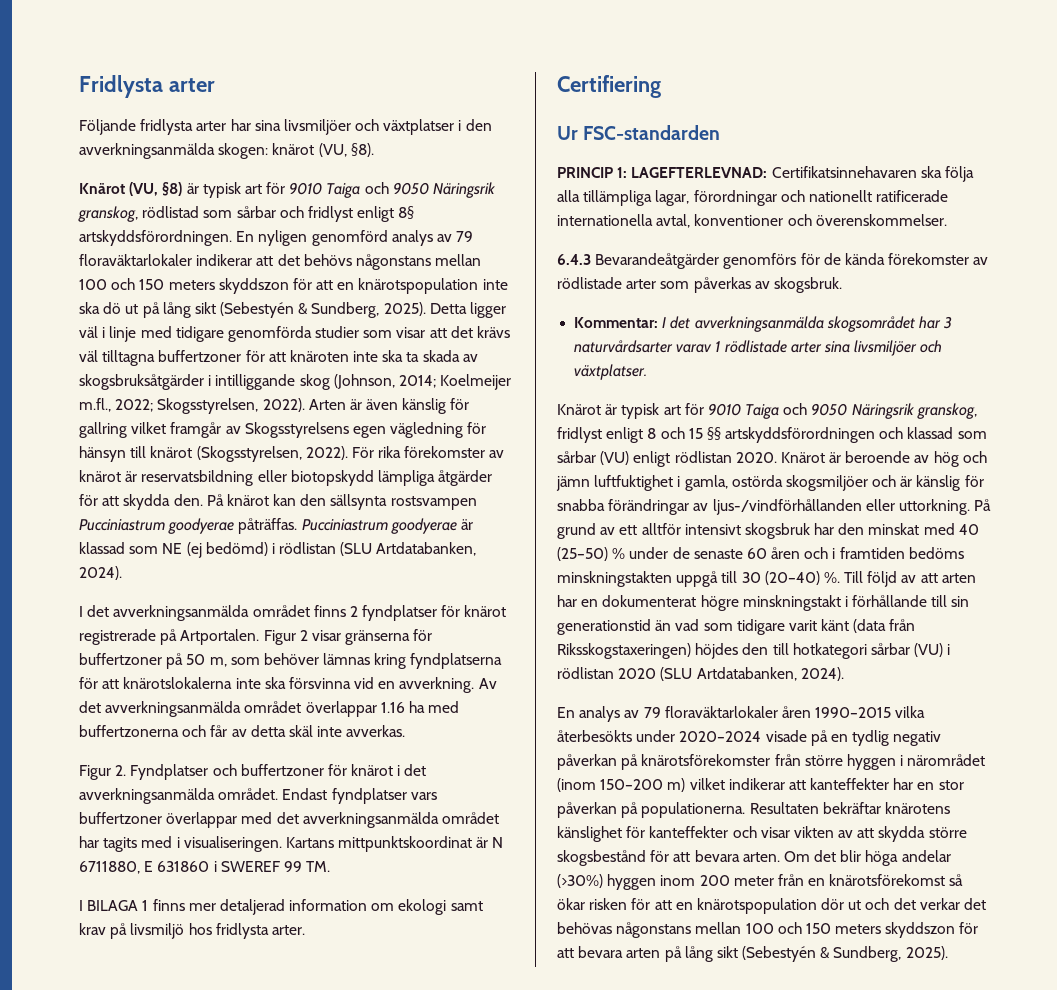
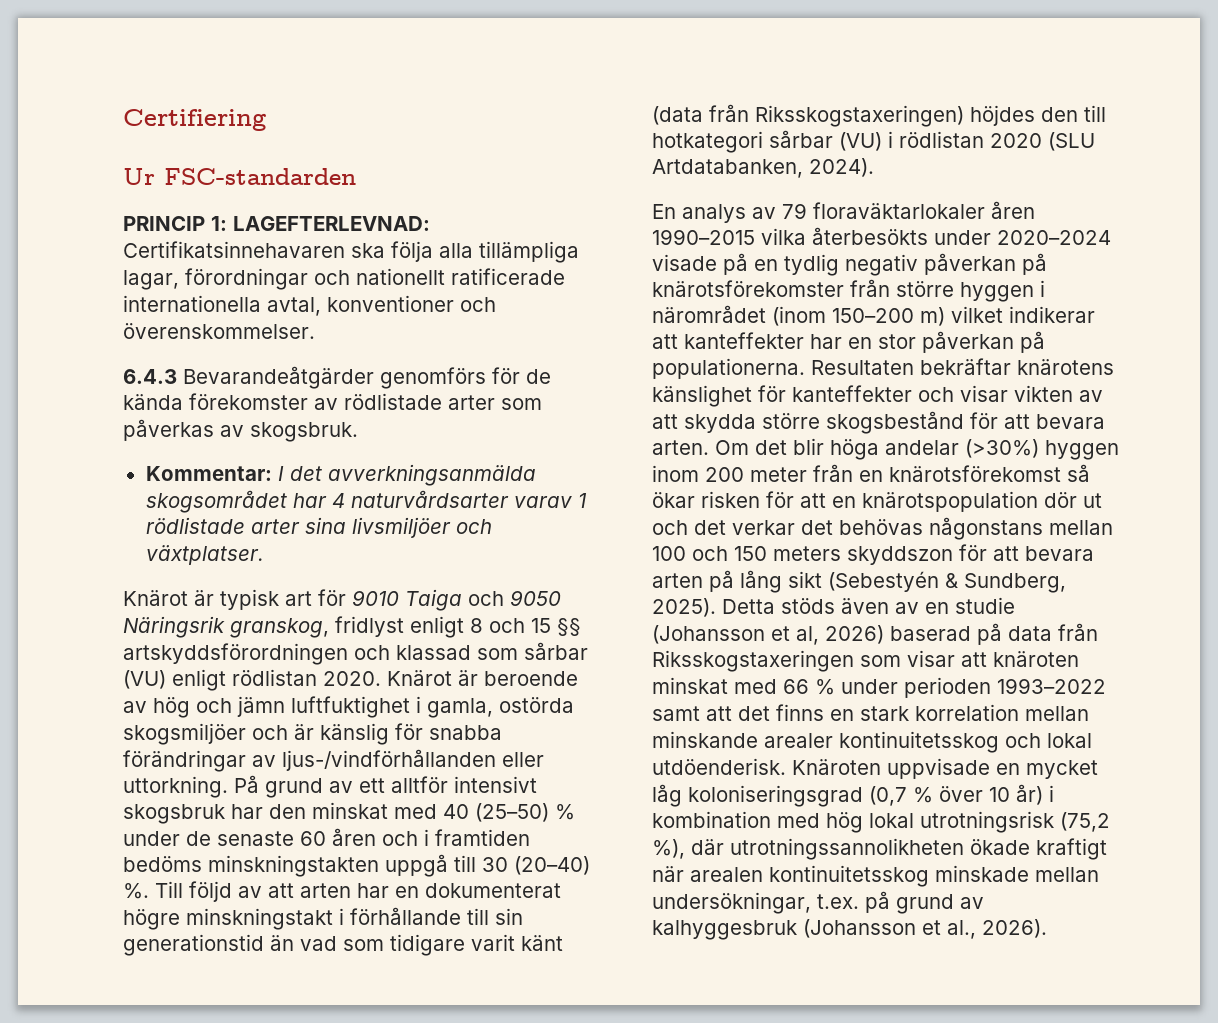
- Fridlysta arter
- Följande fridlysta arter har sina livsmiljöer och växtplatser i den avverkningsanmälda skogen: knärot (VU, §8).
- Knärot (VU, §8) är typisk art för 9010 Taiga och 9050 Näringsrik granskog, rödlistad som sårbar och fridlyst enligt 8§ artskyddsförordningen. En nyligen genomförd analys av 79 floraväktarlokaler indikerar att det behövs någonstans mellan 100 och 150 meters skyddszon för att en knärotspopulation inte ska dö ut på lång sikt (Sebestyén & Sundberg, 2025). Detta ligger väl i linje med tidigare genomförda studier som visar att det krävs väl tilltagna buffertzoner för att knäroten inte ska ta skada av skogsbruksåtgärder i intilliggande skog (Johnson, 2014; Koelmeijer m.fl., 2022; Skogsstyrelsen, 2022). Arten är även känslig för gallring vilket framgår av Skogsstyrelsens egen vägledning för hänsyn till knärot (Skogsstyrelsen, 2022). För rika förekomster av knärot är reservatsbildning eller biotopskydd lämpliga åtgärder för att skydda den. På knärot kan den sällsynta rostsvampen Pucciniastrum goodyerae påträffas. Pucciniastrum goodyerae är klassad som NE (ej bedömd) i rödlistan (SLU Artdatabanken, 2024).
- I det avverkningsanmälda området finns 2 fyndplatser för knärot registrerade på Artportalen. Figur 2 visar gränserna för buffertzoner på 50 m, som behöver lämnas kring fyndplatserna för att knärotslokalerna inte ska försvinna vid en avverkning. Av det avverkningsanmälda området överlappar 1.16 ha med buffertzonerna och får av detta skäl inte avverkas.
- Figur 2. Fyndplatser och buffertzoner för knärot i det avverkningsanmälda området. Endast fyndplatser vars buffertzoner överlappar med det avverkningsanmälda området har tagits med i visualiseringen. Kartans mittpunktskoordinat är N 6711880, E 631860 i SWEREF 99 TM.
- I BILAGA 1 finns mer detaljerad information om ekologi samt krav på livsmiljö hos fridlysta arter.
- Kommentar: I det avverkningsanmälda skogsområdet har 3 naturvårdsarter varav 1 rödlistade arter sina livsmiljöer och växtplatser.
+ Kommentar: I det avverkningsanmälda skogsområdet har 4 naturvårdsarter varav 1 rödlistade arter sina livsmiljöer och växtplatser.
+ Detta stöds även av en studie (Johansson et al, 2026) baserad på data från Riksskogstaxeringen som visar att knäroten minskat med 66 % under perioden 1993–2022 samt att det finns en stark korrelation mellan minskande arealer kontinuitetsskog och lokal utdöenderisk. Knäroten uppvisade en mycket låg koloniseringsgrad (0,7 % över 10 år) i kombination med hög lokal utrotningsrisk (75,2 %), där utrotningssannolikheten ökade kraftigt när arealen kontinuitetsskog minskade mellan undersökningar, t.ex. på grund av kalhyggesbruk (Johansson et al., 2026).

